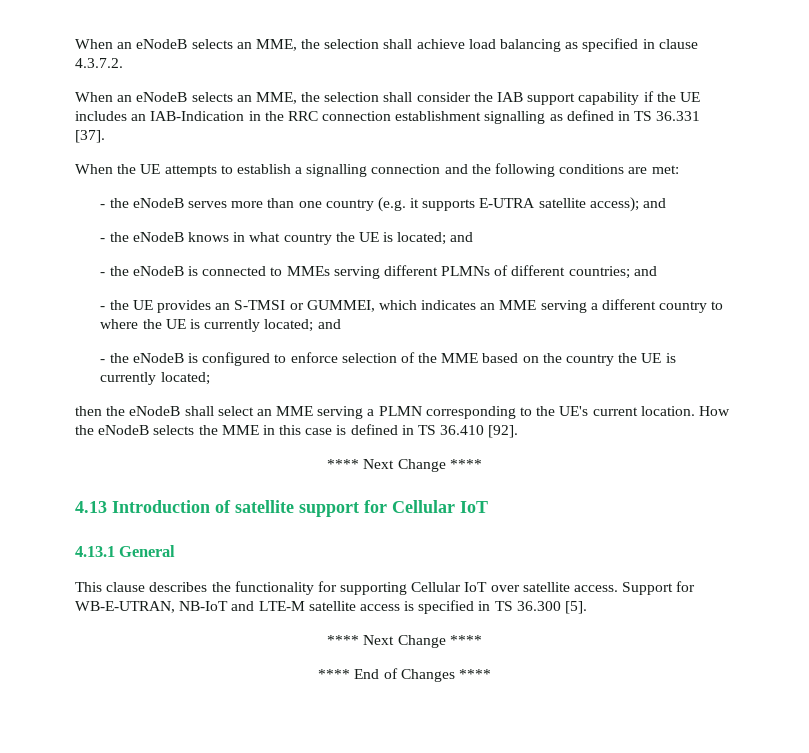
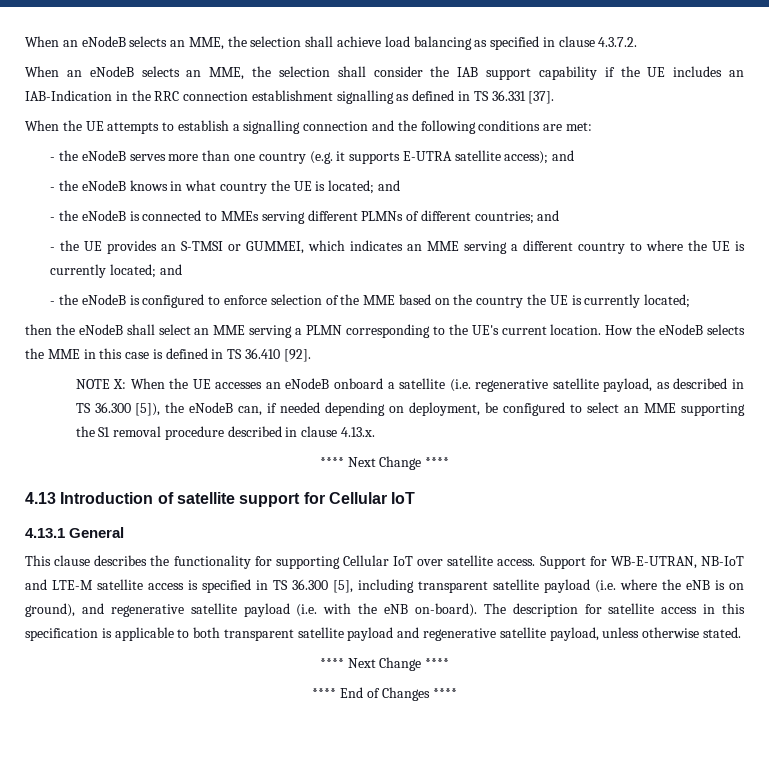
+ NOTE X: When the UE accesses an eNodeB onboard a satellite (i.e. regenerative satellite payload, as described in TS 36.300 [5]), the eNodeB can, if needed depending on deployment, be configured to select an MME supporting the S1 removal procedure described in clause 4.13.x.
- Support for WB-E-UTRAN, NB-IoT and LTE-M satellite access is specified in TS 36.300 [5].
+ Support for WB-E-UTRAN, NB-IoT and LTE-M satellite access is specified in TS 36.300 [5], including transparent satellite payload (i.e. where the eNB is on ground), and regenerative satellite payload (i.e. with the eNB on-board). The description for satellite access in this specification is applicable to both transparent satellite payload and regenerative satellite payload, unless otherwise stated.

